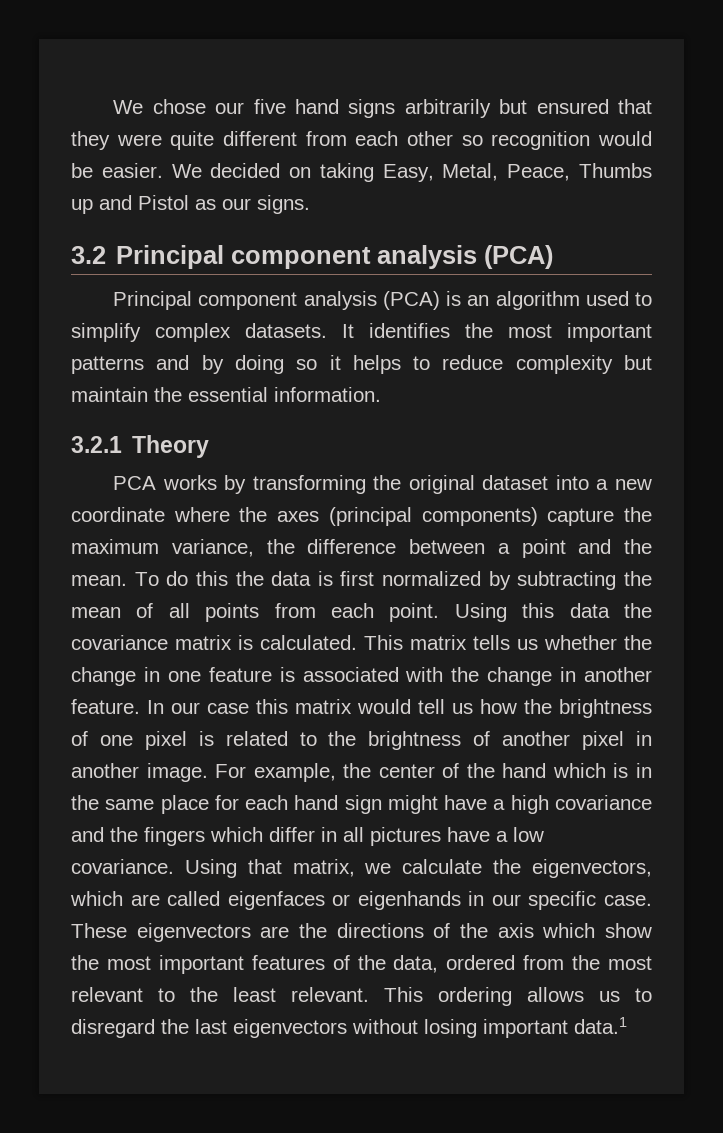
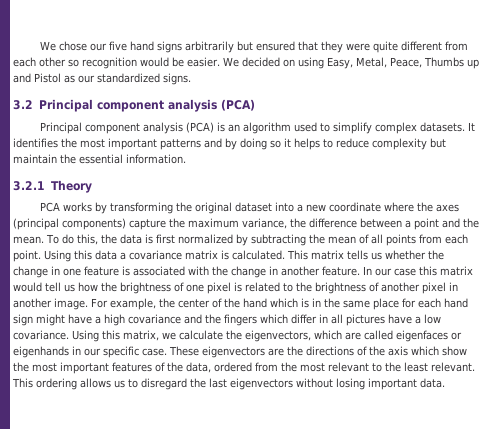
- We decided on taking Easy, Metal, Peace, Thumbs up and Pistol as our signs.
+ We decided on using Easy, Metal, Peace, Thumbs up and Pistol as our standardized signs.
- To do this the data is first normalized by subtracting the mean of all points from each point.
+ To do this, the data is first normalized by subtracting the mean of all points from each point.
- Using this data the covariance matrix is calculated.
+ Using this data a covariance matrix is calculated.
- Using that matrix, we calculate the eigenvectors, which are called eigenfaces or eigenhands in our specific case.
+ Using this matrix, we calculate the eigenvectors, which are called eigenfaces or eigenhands in our specific case.
- This ordering allows us to disregard the last eigenvectors without losing important data.1
+ This ordering allows us to disregard the last eigenvectors without losing important data.

